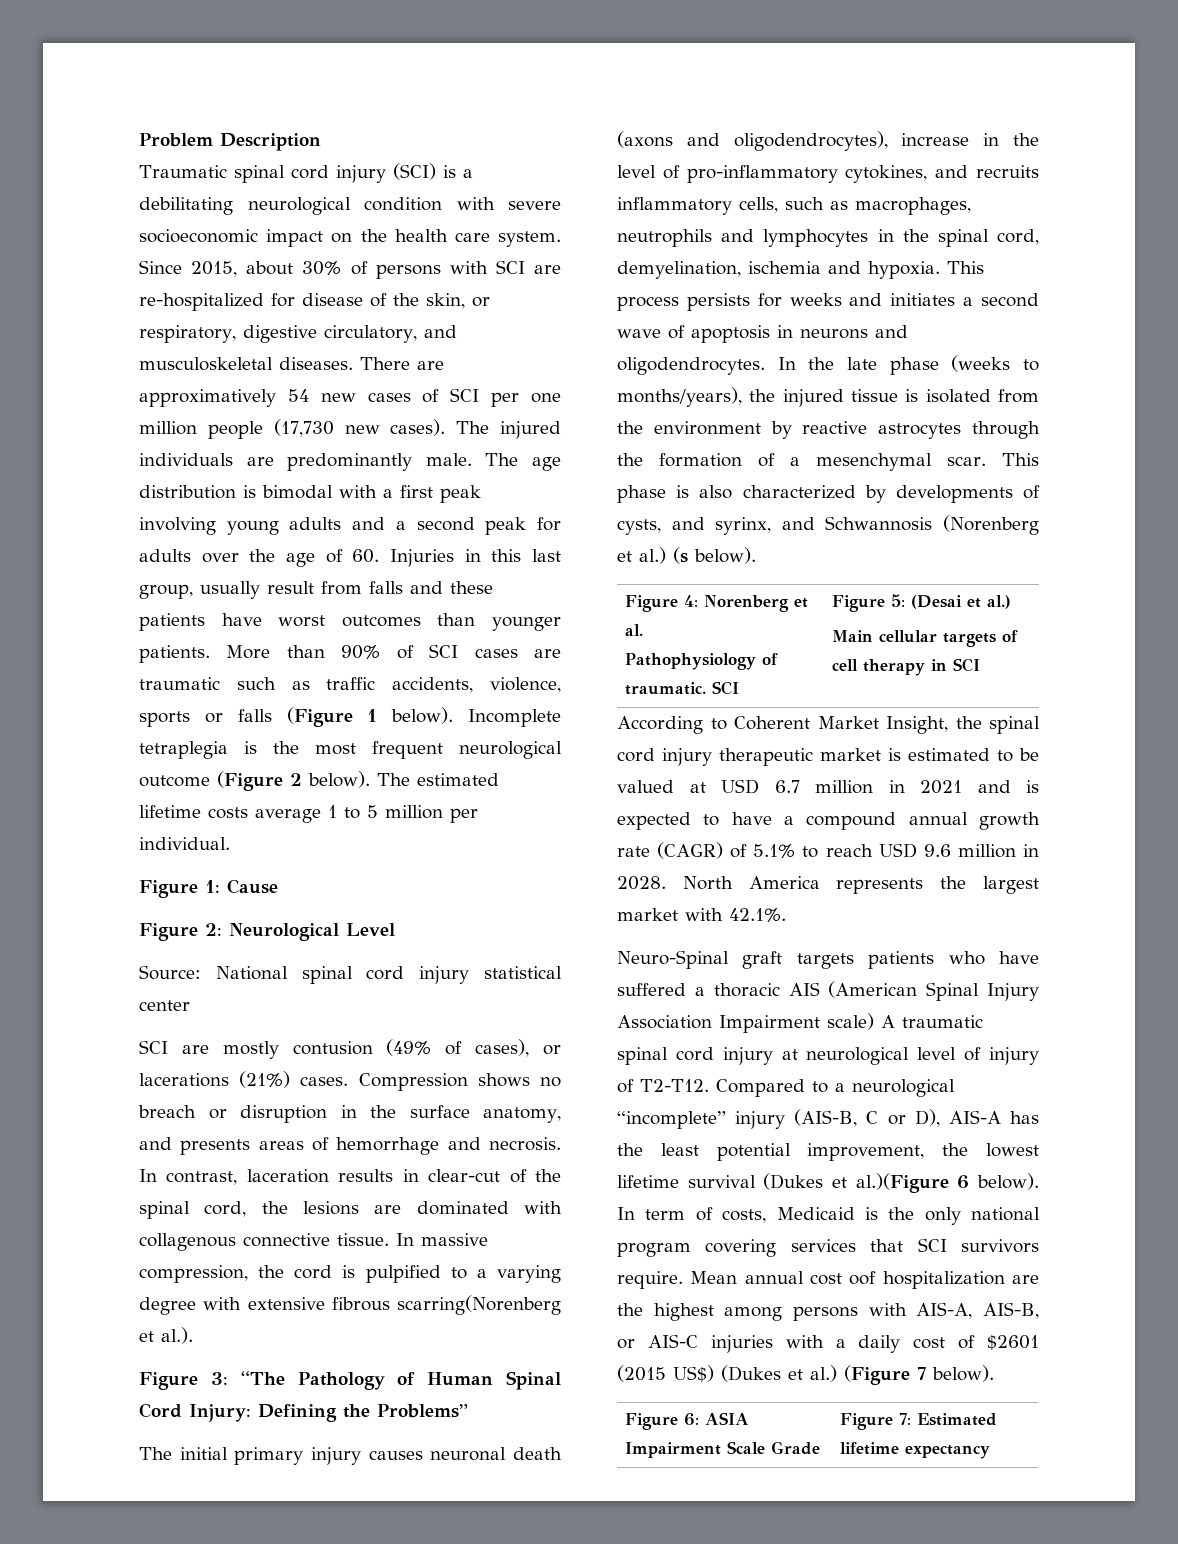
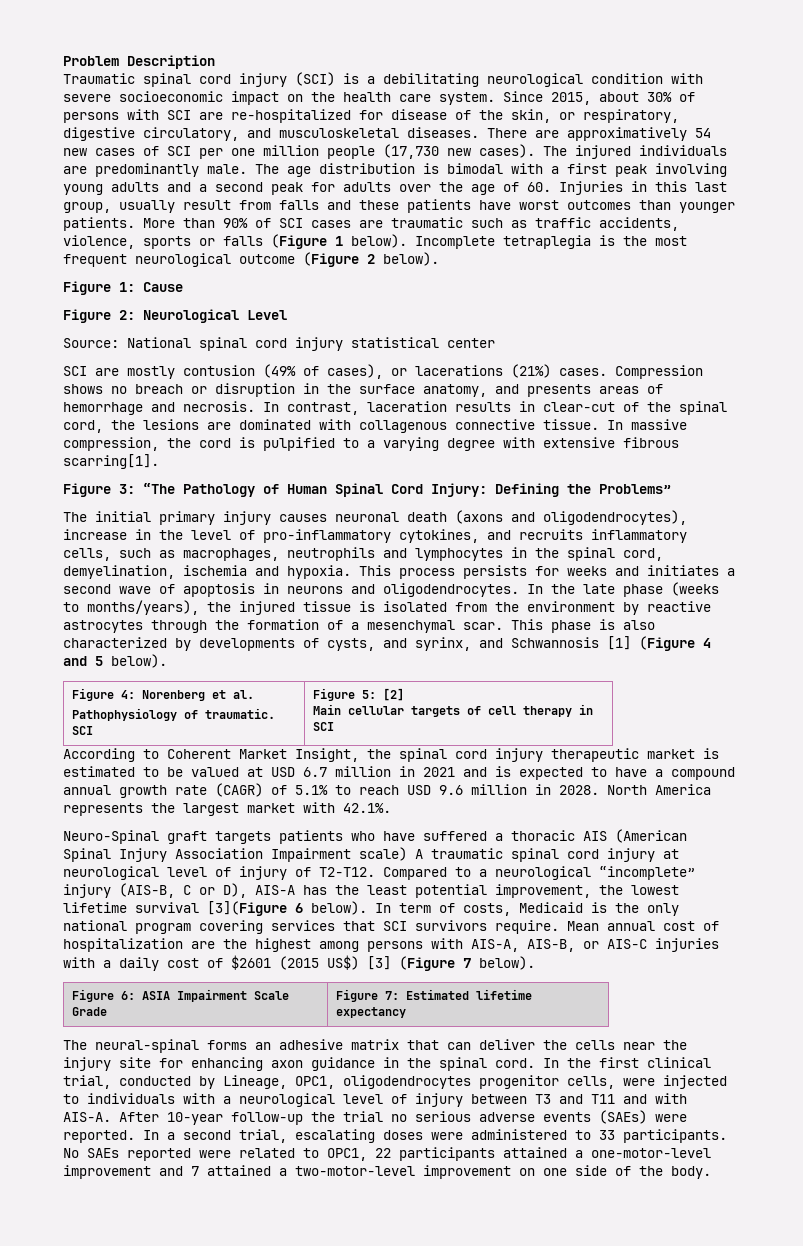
- The estimated lifetime costs average 1 to 5 million per individual.
- In massive compression, the cord is pulpified to a varying degree with extensive fibrous scarring(Norenberg et al.).
+ In massive compression, the cord is pulpified to a varying degree with extensive fibrous scarring[1].
- This phase is also characterized by developments of cysts, and syrinx, and Schwannosis (Norenberg et al.) (s below).
+ This phase is also characterized by developments of cysts, and syrinx, and Schwannosis [1] (Figure 4 and 5 below).
  Figure 4: Norenberg et al.
- Pathophysiology of traumatic. SCI | Figure 5: (Desai et al.)
+ Pathophysiology of traumatic. SCI | Figure 5: [2]
- Compared to a neurological “incomplete” injury (AIS-B, C or D), AIS-A has the least potential improvement, the lowest lifetime survival (Dukes et al.)(Figure 6 below).
+ Compared to a neurological “incomplete” injury (AIS-B, C or D), AIS-A has the least potential improvement, the lowest lifetime survival [3](Figure 6 below).
- Mean annual cost oof hospitalization are the highest among persons with AIS-A, AIS-B, or AIS-C injuries with a daily cost of $2601 (2015 US$) (Dukes et al.) (Figure 7 below).
+ Mean annual cost of hospitalization are the highest among persons with AIS-A, AIS-B, or AIS-C injuries with a daily cost of $2601 (2015 US$) [3] (Figure 7 below).
+ The neural-spinal forms an adhesive matrix that can deliver the cells near the injury site for enhancing axon guidance in the spinal cord. In the first clinical trial, conducted by Lineage, OPC1, oligodendrocytes progenitor cells, were injected to individuals with a neurological level of injury between T3 and T11 and with AIS-A. After 10-year follow-up the trial no serious adverse events (SAEs) were reported. In a second trial, escalating doses were administered to 33 participants. No SAEs reported were related to OPC1, 22 participants attained a one-motor-level improvement and 7 attained a two-motor-level improvement on one side of the body.

